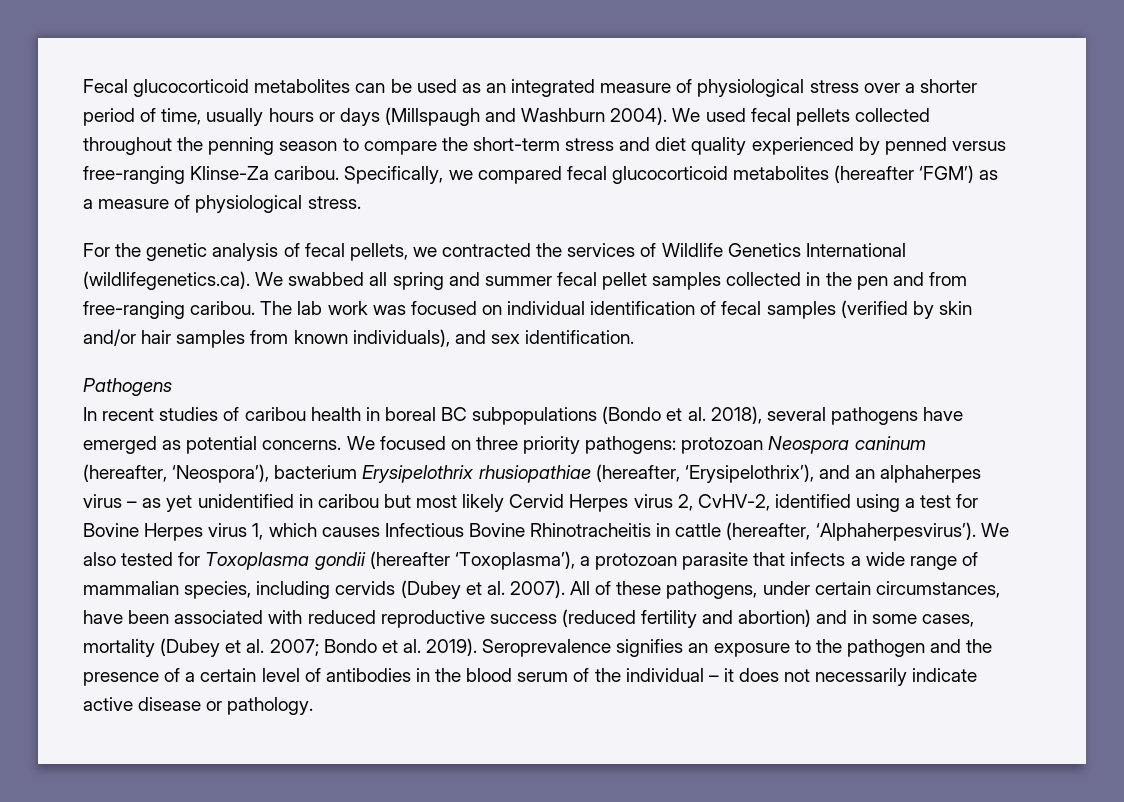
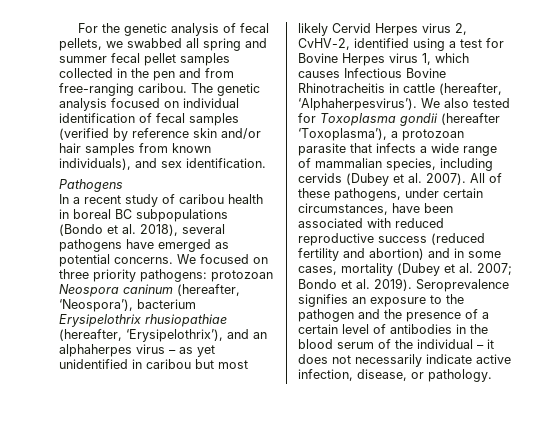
- Fecal glucocorticoid metabolites can be used as an integrated measure of physiological stress over a shorter period of time, usually hours or days (Millspaugh and Washburn 2004). We used fecal pellets collected throughout the penning season to compare the short-term stress and diet quality experienced by penned versus free-ranging Klinse-Za caribou. Specifically, we compared fecal glucocorticoid metabolites (hereafter ‘FGM’) as a measure of physiological stress.
- For the genetic analysis of fecal pellets, we contracted the services of Wildlife Genetics International (wildlifegenetics.ca). We swabbed all spring and summer fecal pellet samples collected in the pen and from free-ranging caribou.
+ For the genetic analysis of fecal pellets, we swabbed all spring and summer fecal pellet samples collected in the pen and from free-ranging caribou.
- The lab work was focused on individual identification of fecal samples (verified by skin and/or hair samples from known individuals), and sex identification.
+ The genetic analysis focused on individual identification of fecal samples (verified by reference skin and/or hair samples from known individuals), and sex identification.
- In recent studies of caribou health in boreal BC subpopulations (Bondo et al. 2018), several pathogens have emerged as potential concerns.
+ In a recent study of caribou health in boreal BC subpopulations (Bondo et al. 2018), several pathogens have emerged as potential concerns.
- Seroprevalence signifies an exposure to the pathogen and the presence of a certain level of antibodies in the blood serum of the individual – it does not necessarily indicate active disease or pathology.
+ Seroprevalence signifies an exposure to the pathogen and the presence of a certain level of antibodies in the blood serum of the individual – it does not necessarily indicate active infection, disease, or pathology.

